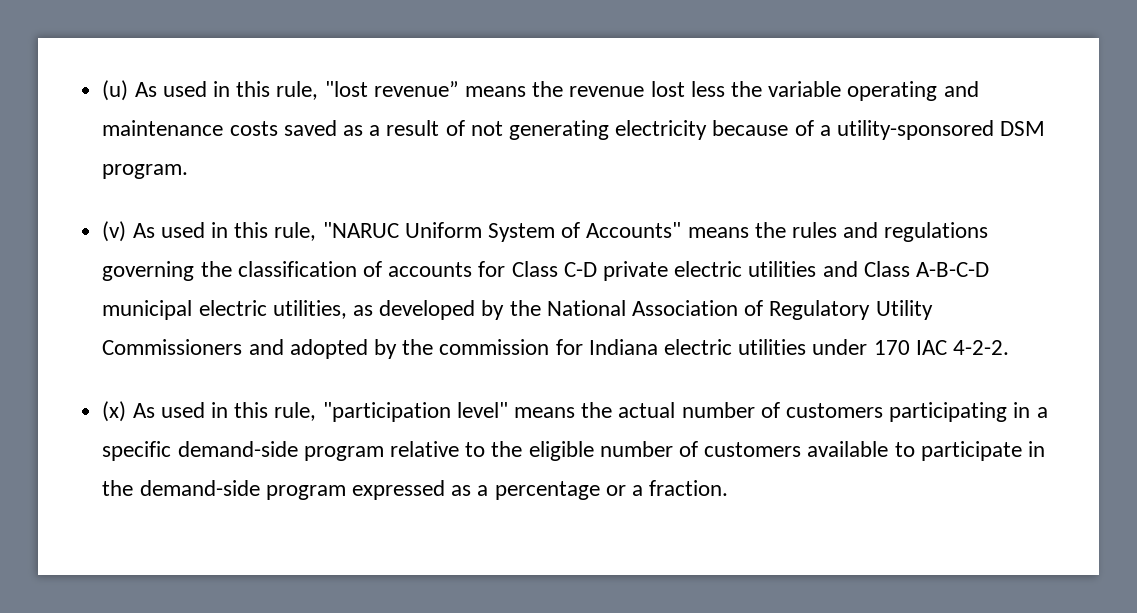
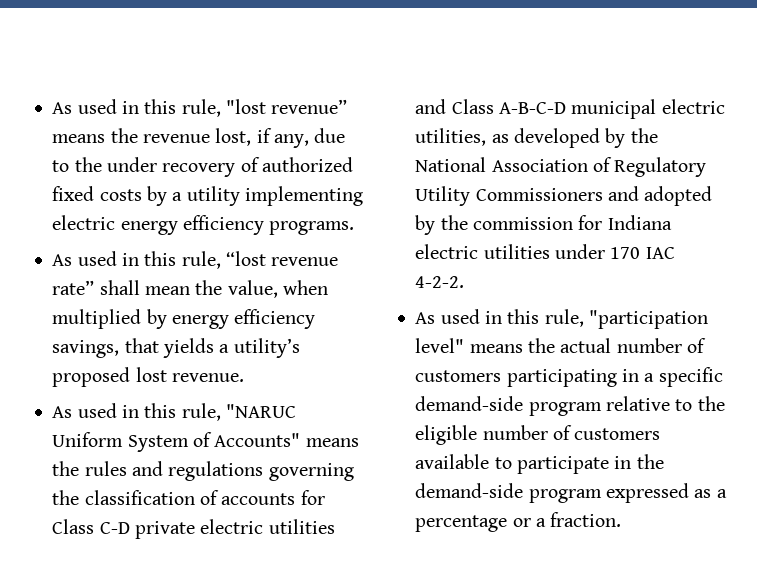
- (u) As used in this rule, "lost revenue” means the revenue lost less the variable operating and maintenance costs saved as a result of not generating electricity because of a utility-sponsored DSM program.
- (v) As used in this rule, "NARUC Uniform System of Accounts" means the rules and regulations governing the classification of accounts for Class C-D private electric utilities and Class A-B-C-D municipal electric utilities, as developed by the National Association of Regulatory Utility Commissioners and adopted by the commission for Indiana electric utilities under 170 IAC 4-2-2.
+ As used in this rule, "lost revenue” means the revenue lost, if any, due to the under recovery of authorized fixed costs by a utility implementing electric energy efficiency programs.
+ As used in this rule, “lost revenue rate” shall mean the value, when multiplied by energy efficiency savings, that yields a utility’s proposed lost revenue.
+ As used in this rule, "NARUC Uniform System of Accounts" means the rules and regulations governing the classification of accounts for Class C-D private electric utilities and Class A-B-C-D municipal electric utilities, as developed by the National Association of Regulatory Utility Commissioners and adopted by the commission for Indiana electric utilities under 170 IAC 4-2-2.
- (x) As used in this rule, "participation level" means the actual number of customers participating in a specific demand-side program relative to the eligible number of customers available to participate in the demand-side program expressed as a percentage or a fraction.
+ As used in this rule, "participation level" means the actual number of customers participating in a specific demand-side program relative to the eligible number of customers available to participate in the demand-side program expressed as a percentage or a fraction.

